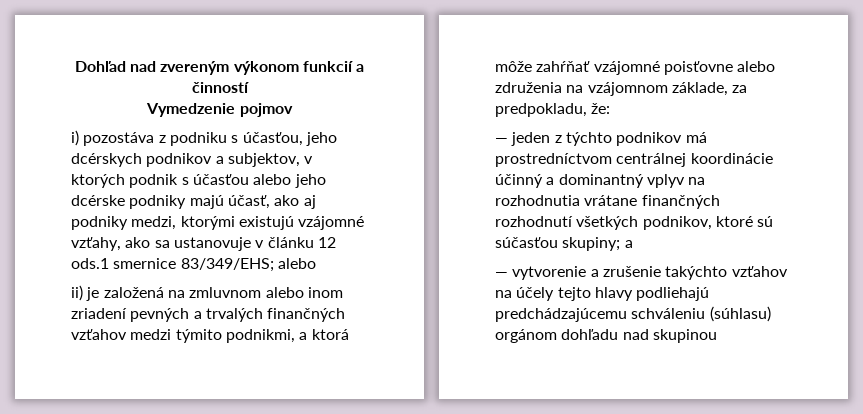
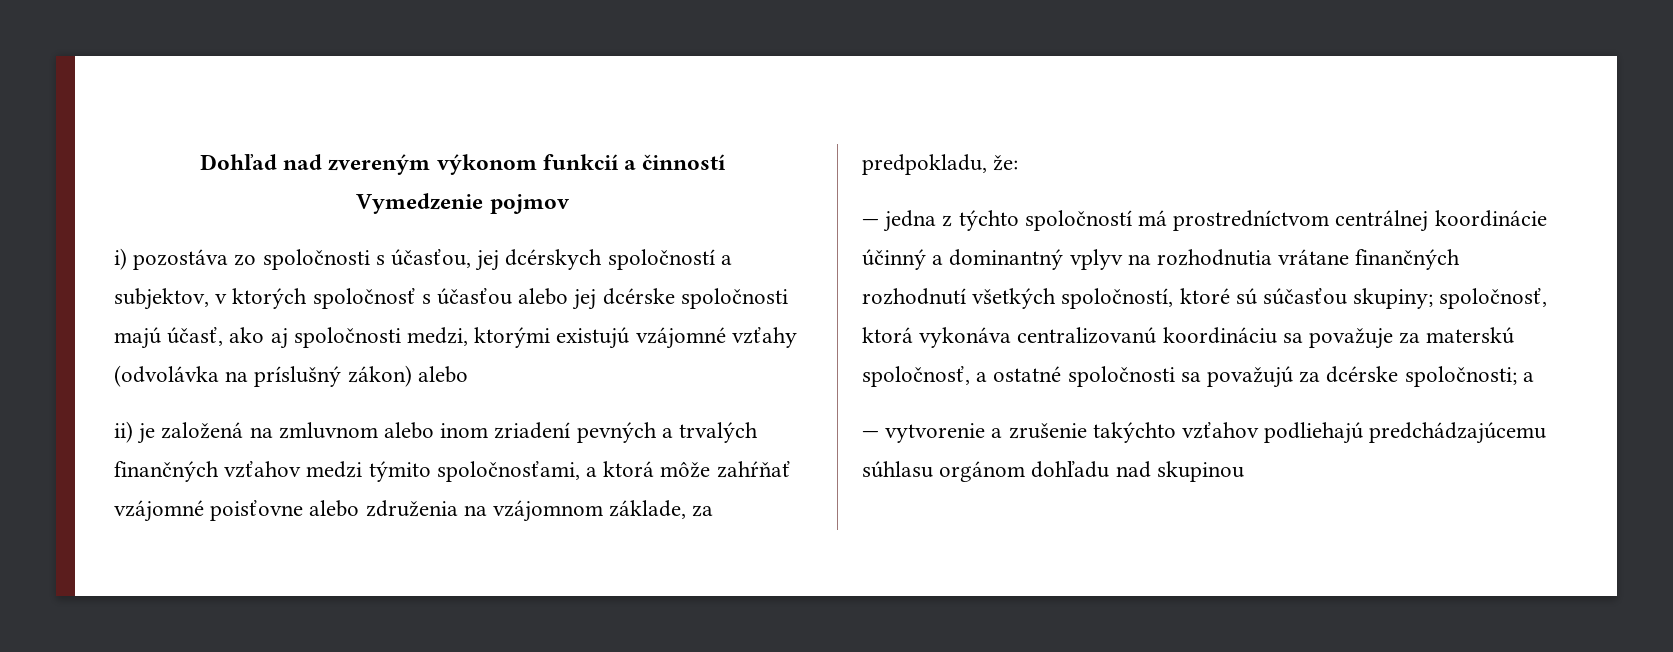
- i) pozostáva z podniku s účasťou, jeho dcérskych podnikov a subjektov, v ktorých podnik s účasťou alebo jeho dcérske podniky majú účasť, ako aj podniky medzi, ktorými existujú vzájomné vzťahy, ako sa ustanovuje v článku 12 ods.1 smernice 83/349/EHS; alebo
+ i) pozostáva zo spoločnosti s účasťou, jej dcérskych spoločností a subjektov, v ktorých spoločnosť s účasťou alebo jej dcérske spoločnosti majú účasť, ako aj spoločnosti medzi, ktorými existujú vzájomné vzťahy (odvolávka na príslušný zákon) alebo
- ii) je založená na zmluvnom alebo inom zriadení pevných a trvalých finančných vzťahov medzi týmito podnikmi, a ktorá môže zahŕňať vzájomné poisťovne alebo združenia na vzájomnom základe, za predpokladu, že:
+ ii) je založená na zmluvnom alebo inom zriadení pevných a trvalých finančných vzťahov medzi týmito spoločnosťami, a ktorá môže zahŕňať vzájomné poisťovne alebo združenia na vzájomnom základe, za predpokladu, že:
- — jeden z týchto podnikov má prostredníctvom centrálnej koordinácie účinný a dominantný vplyv na rozhodnutia vrátane finančných rozhodnutí všetkých podnikov, ktoré sú súčasťou skupiny; a
+ — jedna z týchto spoločností má prostredníctvom centrálnej koordinácie účinný a dominantný vplyv na rozhodnutia vrátane finančných rozhodnutí všetkých spoločností, ktoré sú súčasťou skupiny; spoločnosť, ktorá vykonáva centralizovanú koordináciu sa považuje za materskú spoločnosť, a ostatné spoločnosti sa považujú za dcérske spoločnosti; a
- — vytvorenie a zrušenie takýchto vzťahov na účely tejto hlavy podliehajú predchádzajúcemu schváleniu (súhlasu) orgánom dohľadu nad skupinou
+ — vytvorenie a zrušenie takýchto vzťahov podliehajú predchádzajúcemu súhlasu orgánom dohľadu nad skupinou

